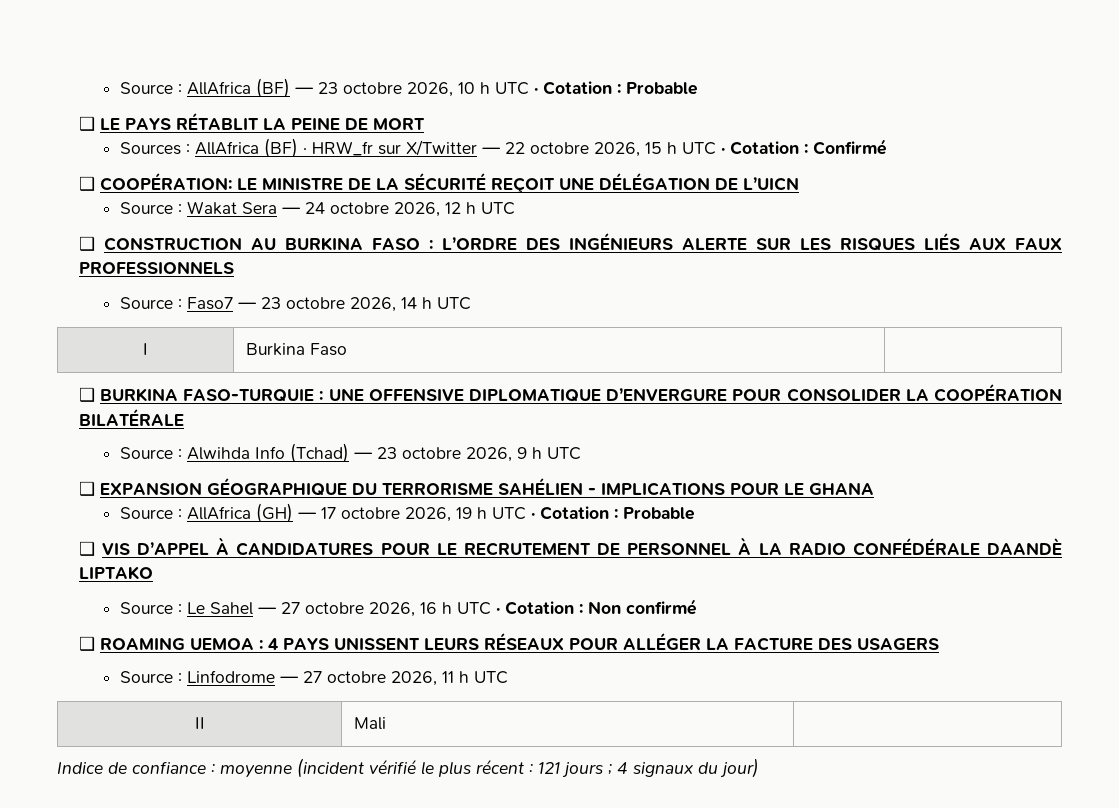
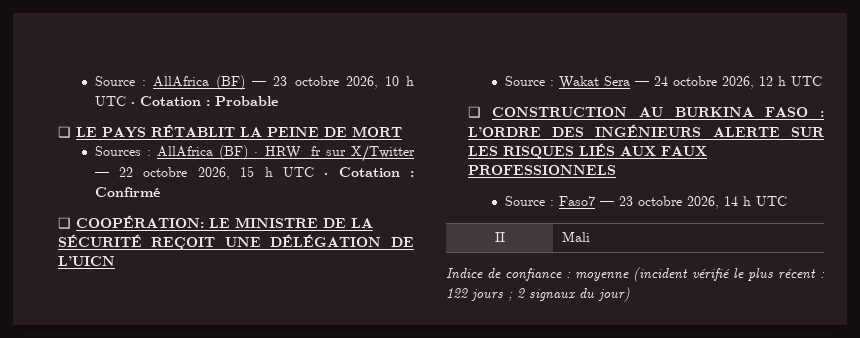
- I | Burkina Faso |
- ❑ BURKINA FASO-TURQUIE : UNE OFFENSIVE DIPLOMATIQUE D’ENVERGURE POUR CONSOLIDER LA COOPÉRATION BILATÉRALE
- Source : Alwihda Info (Tchad) — 23 octobre 2026, 9 h UTC
- ❑ EXPANSION GÉOGRAPHIQUE DU TERRORISME SAHÉLIEN - IMPLICATIONS POUR LE GHANA
- Source : AllAfrica (GH) — 17 octobre 2026, 19 h UTC · Cotation : Probable
- ❑ VIS D’APPEL À CANDIDATURES POUR LE RECRUTEMENT DE PERSONNEL À LA RADIO CONFÉDÉRALE DAANDÈ LIPTAKO
- Source : Le Sahel — 27 octobre 2026, 16 h UTC · Cotation : Non confirmé
- ❑ ROAMING UEMOA : 4 PAYS UNISSENT LEURS RÉSEAUX POUR ALLÉGER LA FACTURE DES USAGERS
- Source : Linfodrome — 27 octobre 2026, 11 h UTC
- Indice de confiance : moyenne (incident vérifié le plus récent : 121 jours ; 4 signaux du jour)
+ Indice de confiance : moyenne (incident vérifié le plus récent : 122 jours ; 2 signaux du jour)

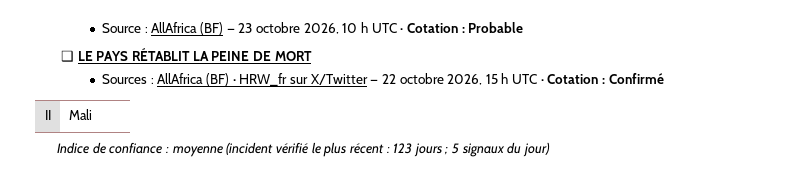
- ❑ COOPÉRATION: LE MINISTRE DE LA SÉCURITÉ REÇOIT UNE DÉLÉGATION DE L’UICN
- Source : Wakat Sera — 24 octobre 2026, 12 h UTC
- ❑ CONSTRUCTION AU BURKINA FASO : L’ORDRE DES INGÉNIEURS ALERTE SUR LES RISQUES LIÉS AUX FAUX PROFESSIONNELS
- Source : Faso7 — 23 octobre 2026, 14 h UTC
- Indice de confiance : moyenne (incident vérifié le plus récent : 122 jours ; 2 signaux du jour)
+ Indice de confiance : moyenne (incident vérifié le plus récent : 123 jours ; 5 signaux du jour)

